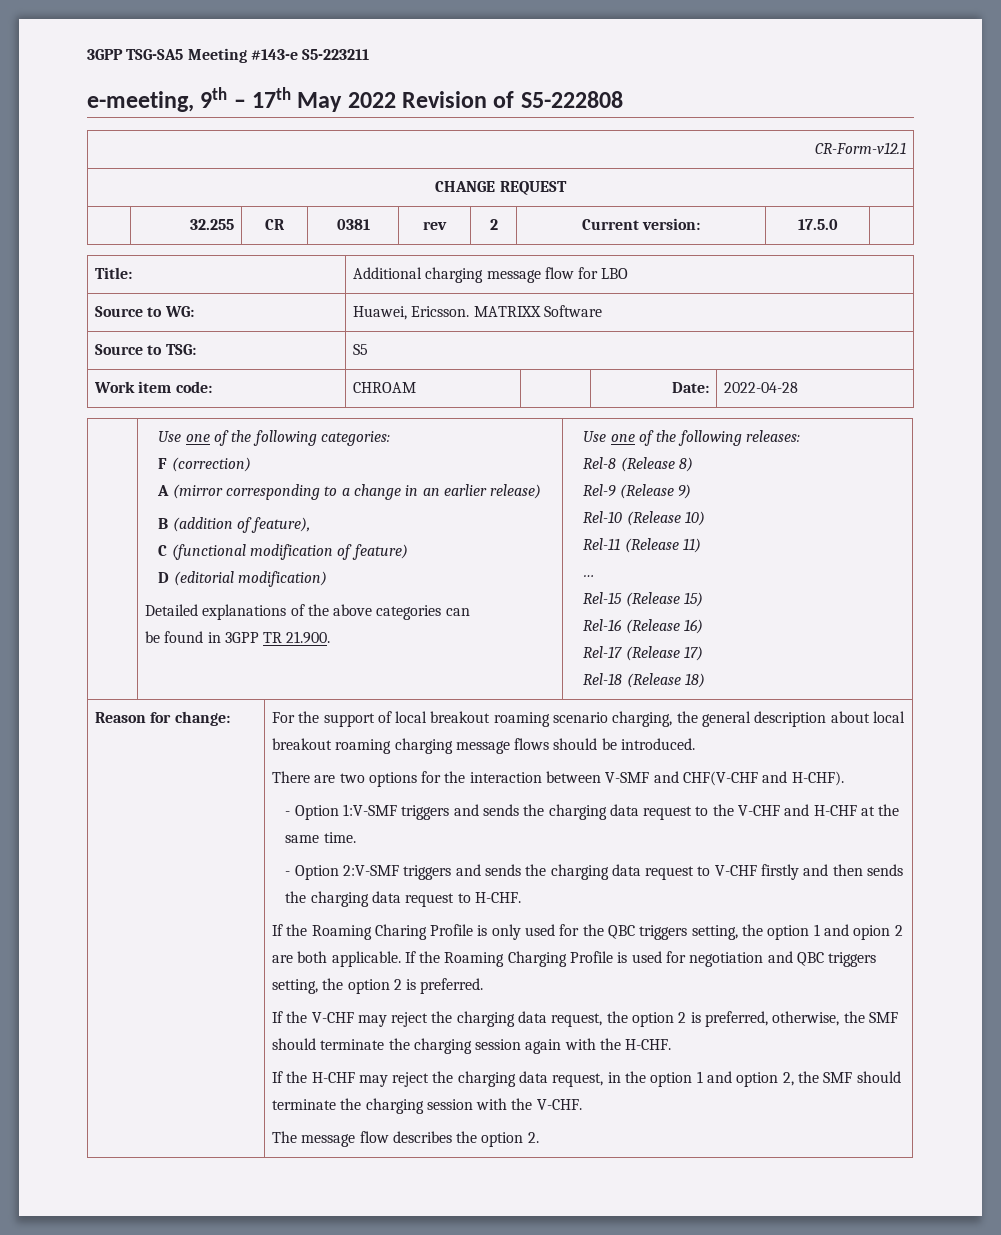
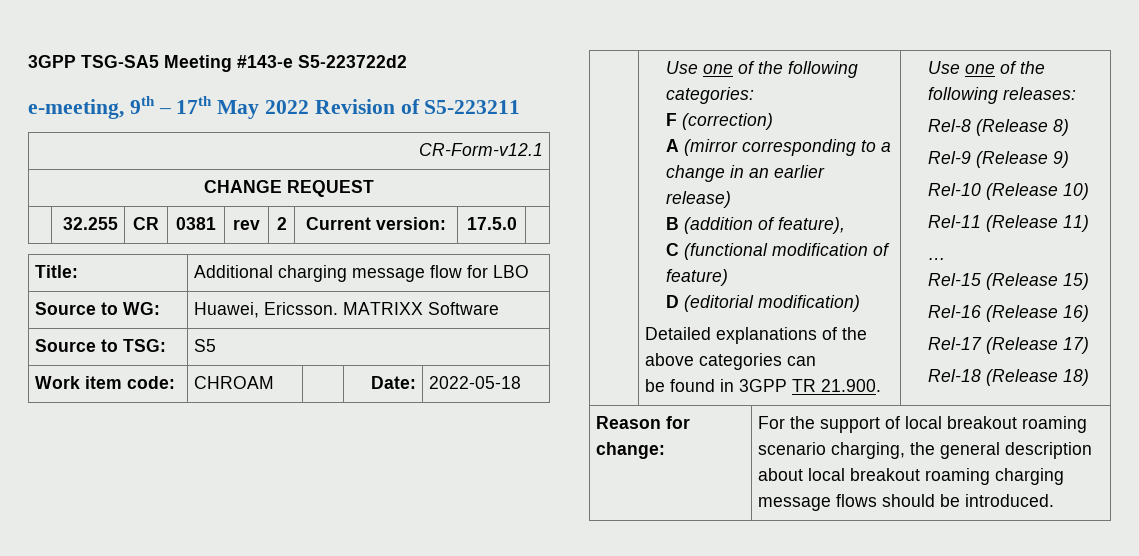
- 3GPP TSG-SA5 Meeting #143-e S5-223211
+ 3GPP TSG-SA5 Meeting #143-e S5-223722d2
- e-meeting, 9th – 17th May 2022 Revision of S5-222808
+ e-meeting, 9th – 17th May 2022 Revision of S5-223211
- Work item code: | CHROAM | | Date: | 2022-04-28
+ Work item code: | CHROAM | | Date: | 2022-05-18
- There are two options for the interaction between V-SMF and CHF(V-CHF and H-CHF).
- - Option 1:V-SMF triggers and sends the charging data request to the V-CHF and H-CHF at the same time.
- - Option 2:V-SMF triggers and sends the charging data request to V-CHF firstly and then sends the charging data request to H-CHF.
- If the Roaming Charing Profile is only used for the QBC triggers setting, the option 1 and opion 2 are both applicable. If the Roaming Charging Profile is used for negotiation and QBC triggers setting, the option 2 is preferred.
- If the V-CHF may reject the charging data request, the option 2 is preferred, otherwise, the SMF should terminate the charging session again with the H-CHF.
- If the H-CHF may reject the charging data request, in the option 1 and option 2, the SMF should terminate the charging session with the V-CHF.
- The message flow describes the option 2.

